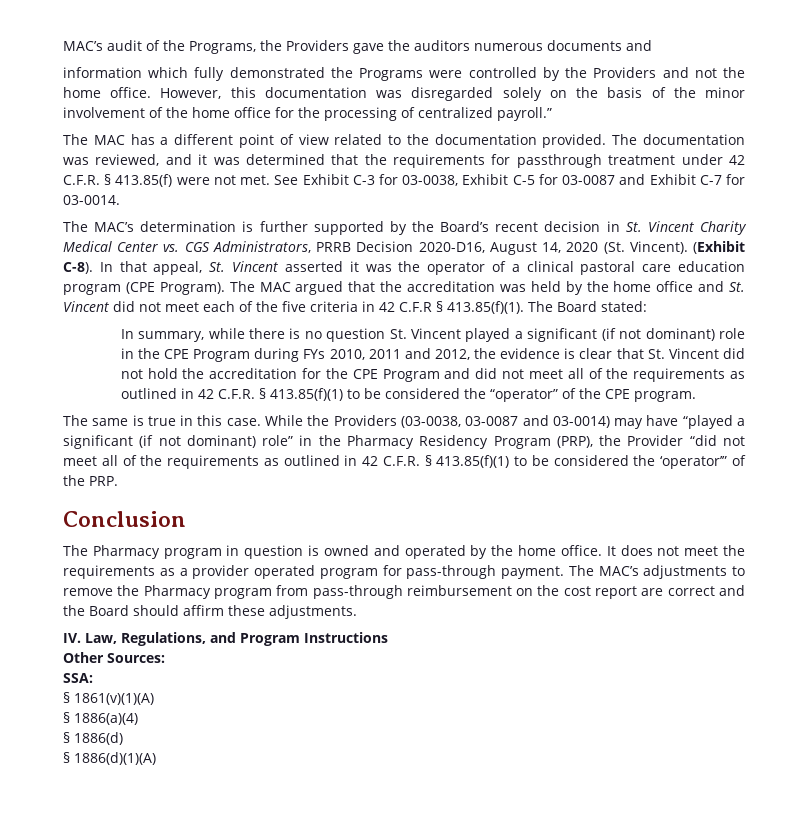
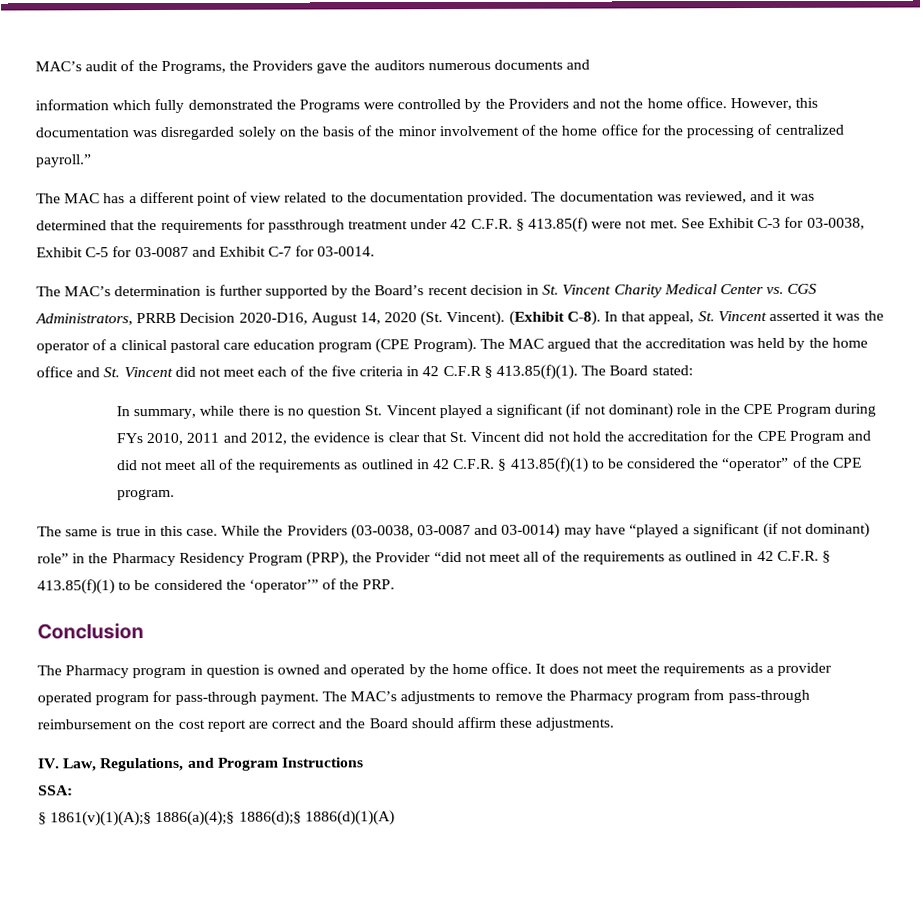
- Other Sources:
- § 1861(v)(1)(A)
- § 1886(a)(4)
- § 1886(d)
- § 1886(d)(1)(A)
+ § 1861(v)(1)(A);§ 1886(a)(4);§ 1886(d);§ 1886(d)(1)(A)

